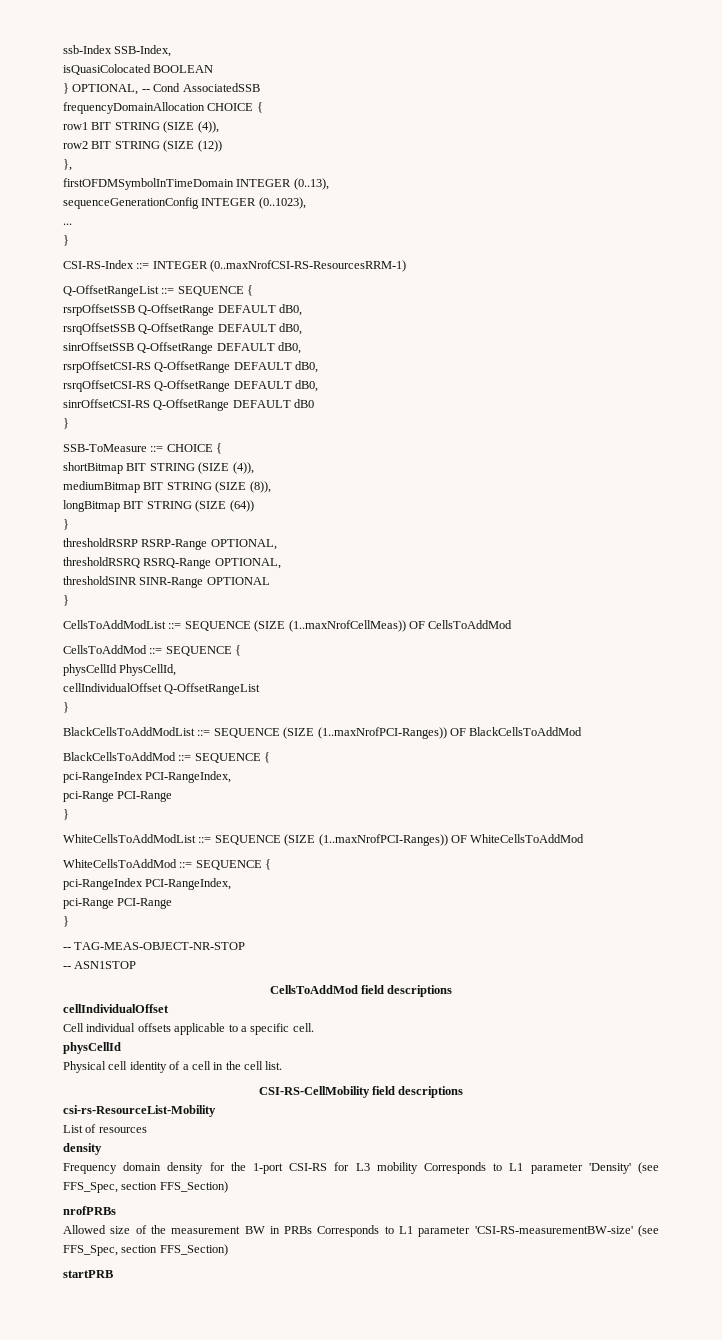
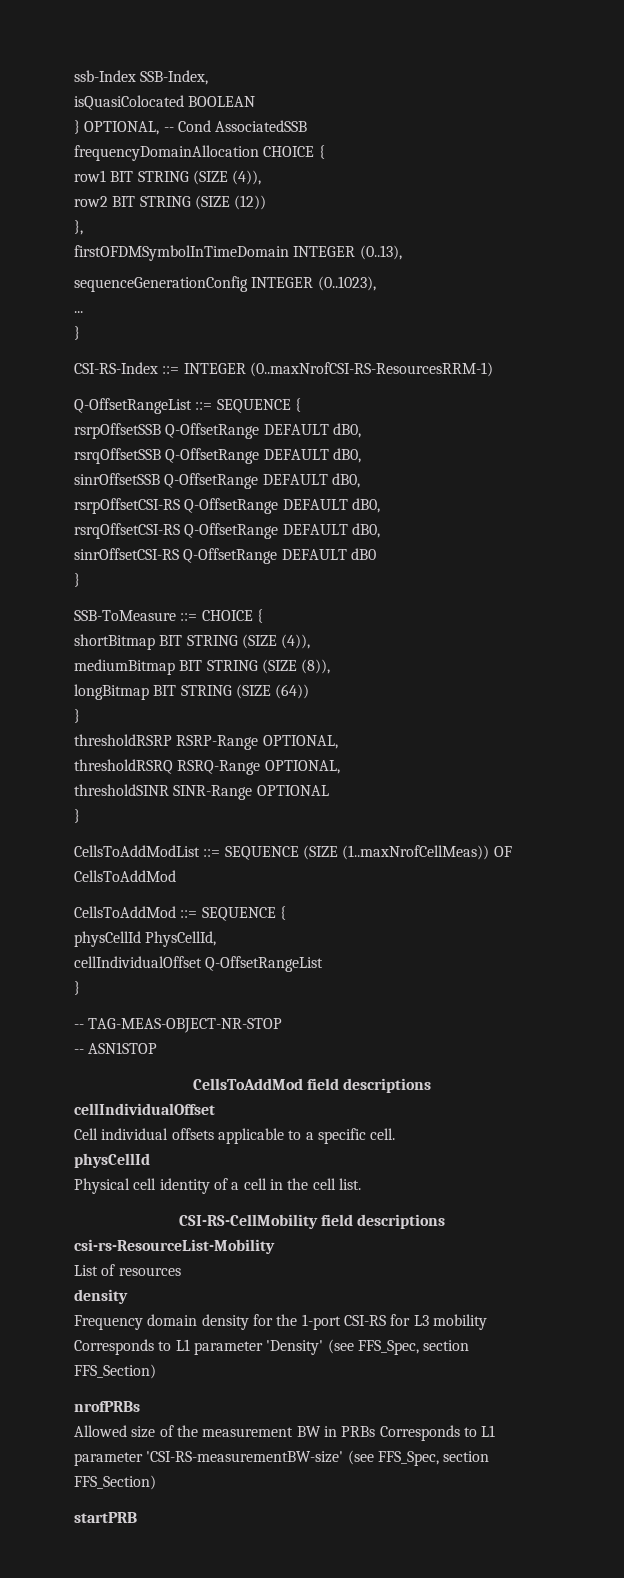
- BlackCellsToAddModList ::= SEQUENCE (SIZE (1..maxNrofPCI-Ranges)) OF BlackCellsToAddMod
- BlackCellsToAddMod ::= SEQUENCE {
- pci-RangeIndex PCI-RangeIndex,
- pci-Range PCI-Range
- }
- WhiteCellsToAddModList ::= SEQUENCE (SIZE (1..maxNrofPCI-Ranges)) OF WhiteCellsToAddMod
- WhiteCellsToAddMod ::= SEQUENCE {
- pci-RangeIndex PCI-RangeIndex,
- pci-Range PCI-Range
- }

